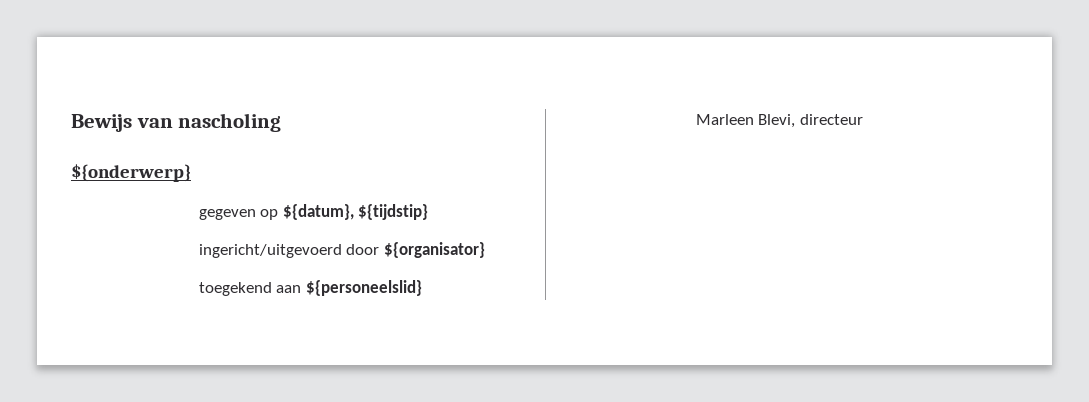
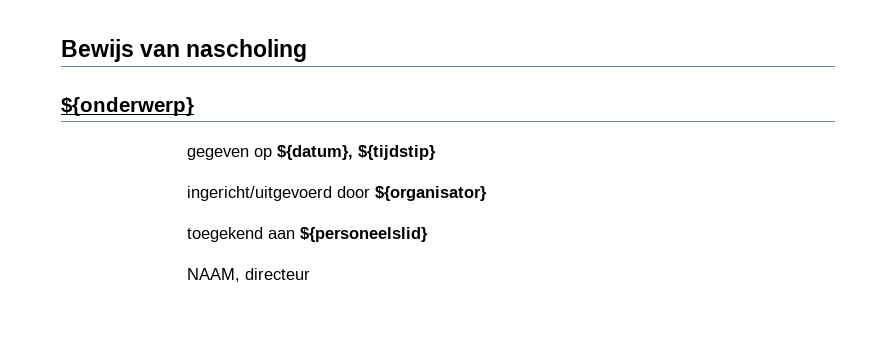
- Marleen Blevi, directeur
+ NAAM, directeur

